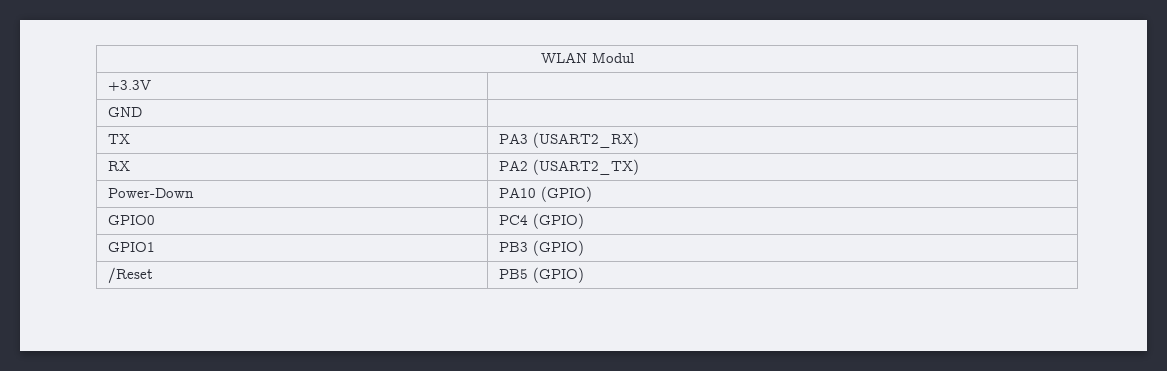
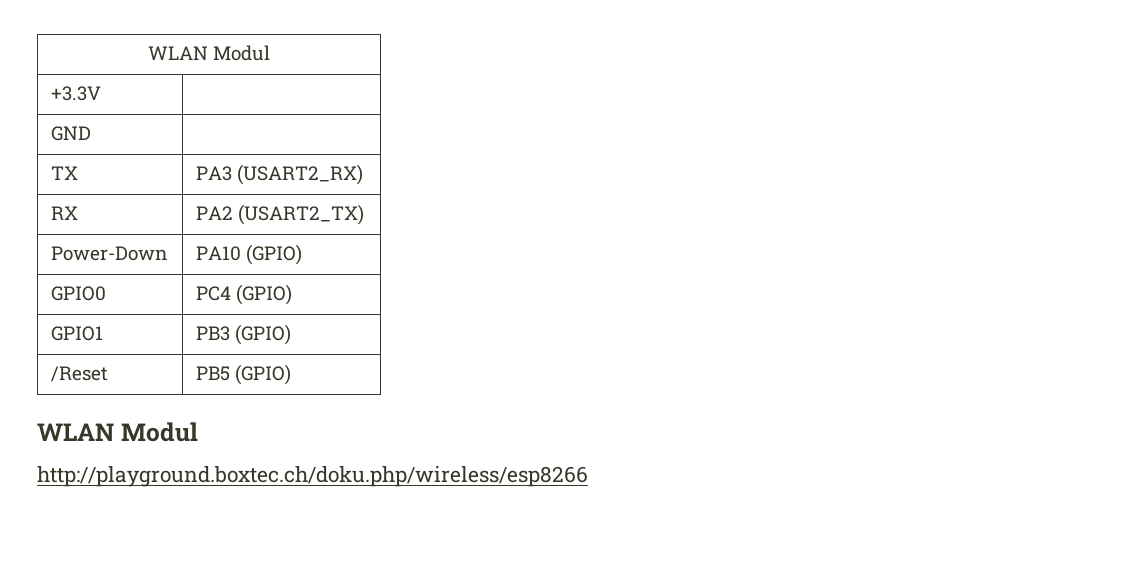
  /Reset | PB5 (GPIO)
+ WLAN Modul
+ http://playground.boxtec.ch/doku.php/wireless/esp8266

